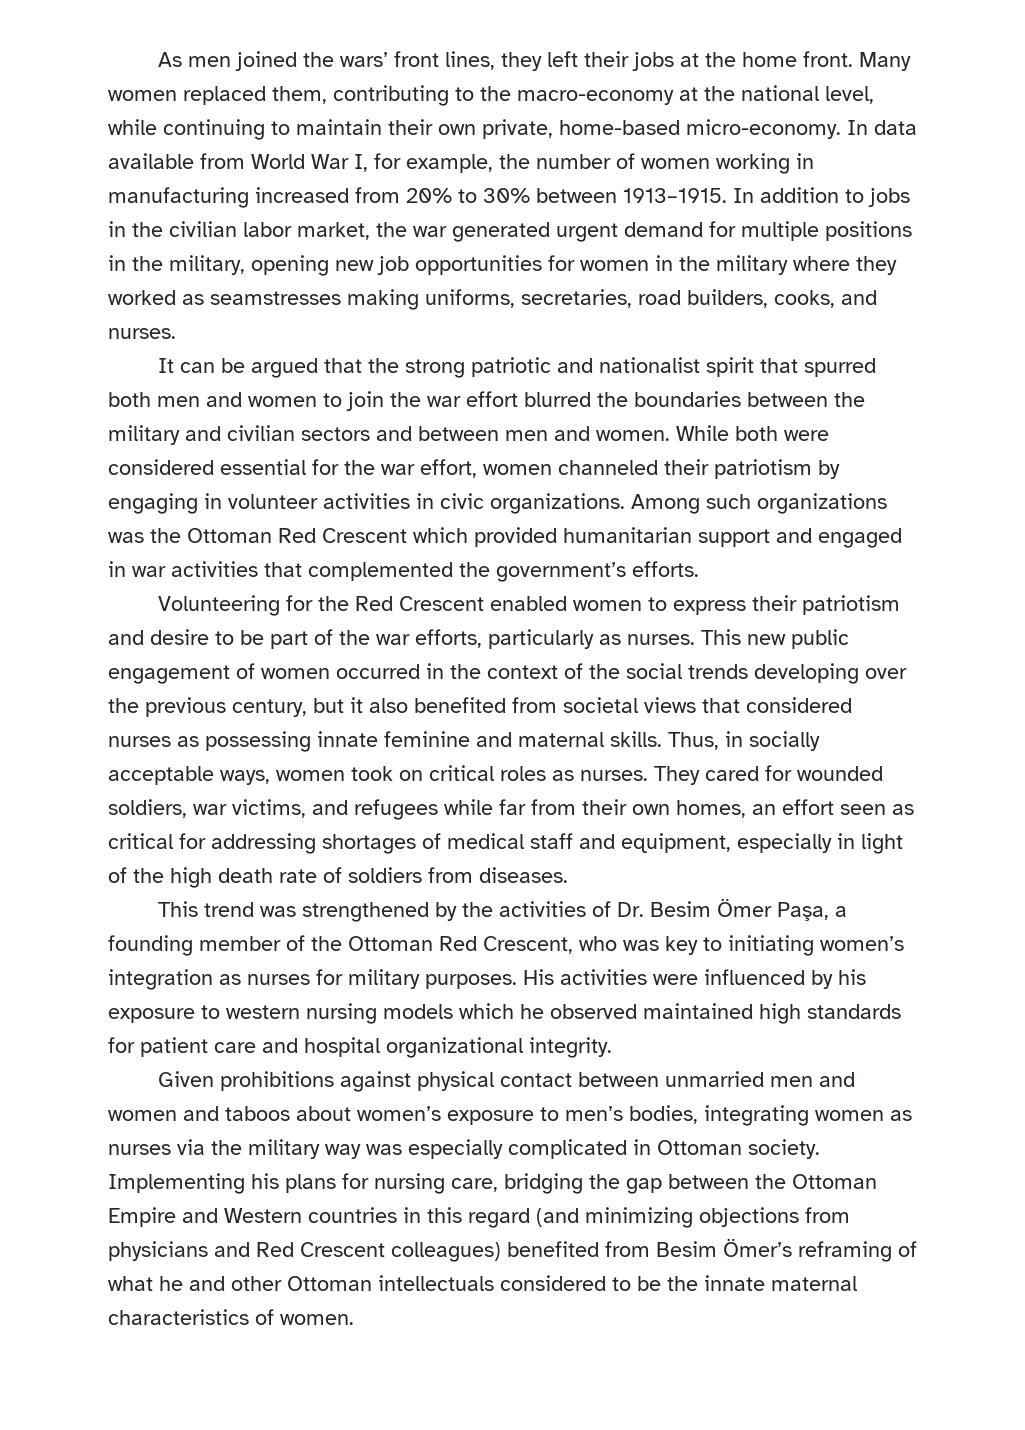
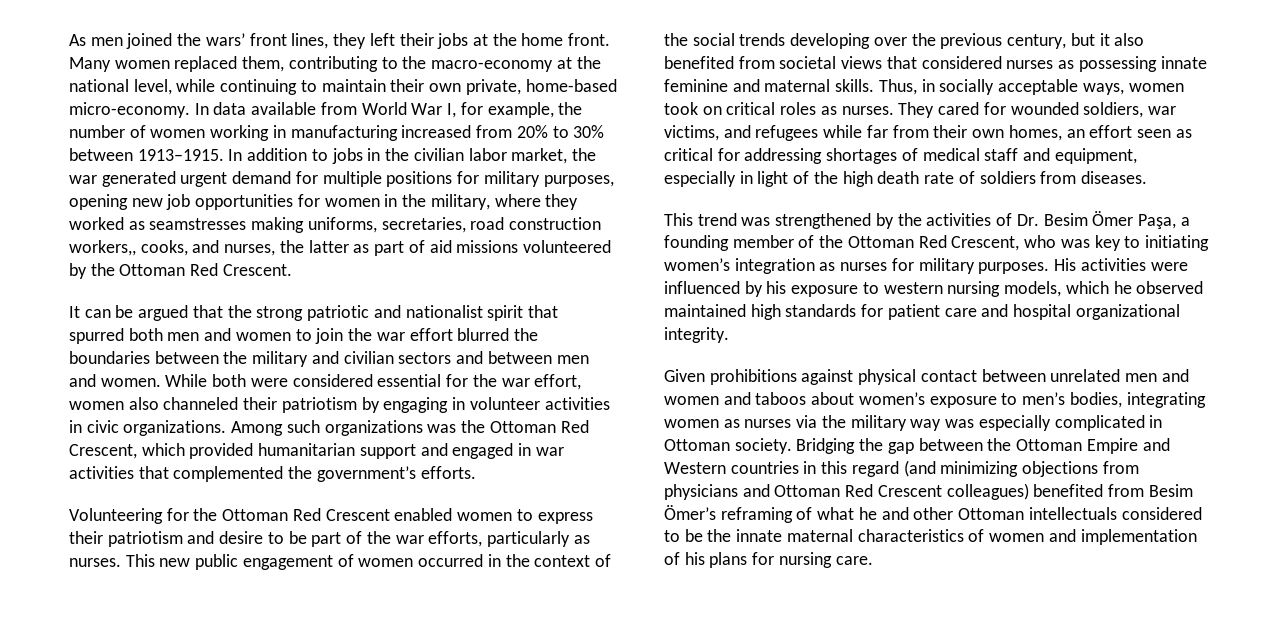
- In addition to jobs in the civilian labor market, the war generated urgent demand for multiple positions in the military, opening new job opportunities for women in the military where they worked as seamstresses making uniforms, secretaries, road builders, cooks, and nurses.
+ In addition to jobs in the civilian labor market, the war generated urgent demand for multiple positions for military purposes, opening new job opportunities for women in the military, where they worked as seamstresses making uniforms, secretaries, road construction workers,, cooks, and nurses, the latter as part of aid missions volunteered by the Ottoman Red Crescent.
- While both were considered essential for the war effort, women channeled their patriotism by engaging in volunteer activities in civic organizations.
+ While both were considered essential for the war effort, women also channeled their patriotism by engaging in volunteer activities in civic organizations.
- Among such organizations was the Ottoman Red Crescent which provided humanitarian support and engaged in war activities that complemented the government’s efforts.
+ Among such organizations was the Ottoman Red Crescent, which provided humanitarian support and engaged in war activities that complemented the government’s efforts.
- Volunteering for the Red Crescent enabled women to express their patriotism and desire to be part of the war efforts, particularly as nurses.
+ Volunteering for the Ottoman Red Crescent enabled women to express their patriotism and desire to be part of the war efforts, particularly as nurses.
- His activities were influenced by his exposure to western nursing models which he observed maintained high standards for patient care and hospital organizational integrity.
+ His activities were influenced by his exposure to western nursing models, which he observed maintained high standards for patient care and hospital organizational integrity.
- Given prohibitions against physical contact between unmarried men and women and taboos about women’s exposure to men’s bodies, integrating women as nurses via the military way was especially complicated in Ottoman society.
+ Given prohibitions against physical contact between unrelated men and women and taboos about women’s exposure to men’s bodies, integrating women as nurses via the military way was especially complicated in Ottoman society.
- Implementing his plans for nursing care, bridging the gap between the Ottoman Empire and Western countries in this regard (and minimizing objections from physicians and Red Crescent colleagues) benefited from Besim Ömer’s reframing of what he and other Ottoman intellectuals considered to be the innate maternal characteristics of women.
+ Bridging the gap between the Ottoman Empire and Western countries in this regard (and minimizing objections from physicians and Ottoman Red Crescent colleagues) benefited from Besim Ömer’s reframing of what he and other Ottoman intellectuals considered to be the innate maternal characteristics of women and implementation of his plans for nursing care.

